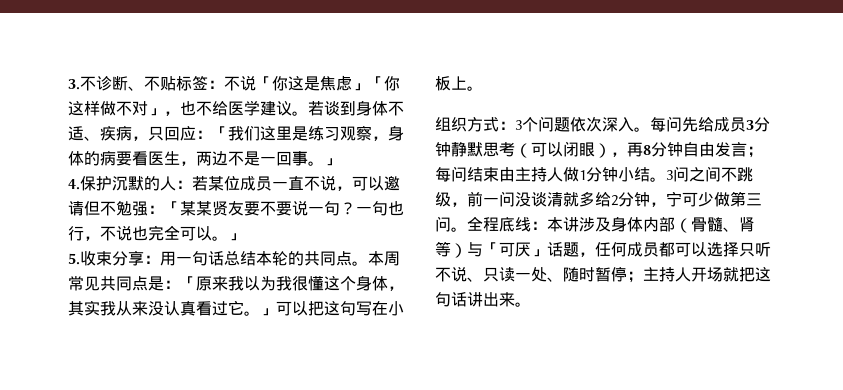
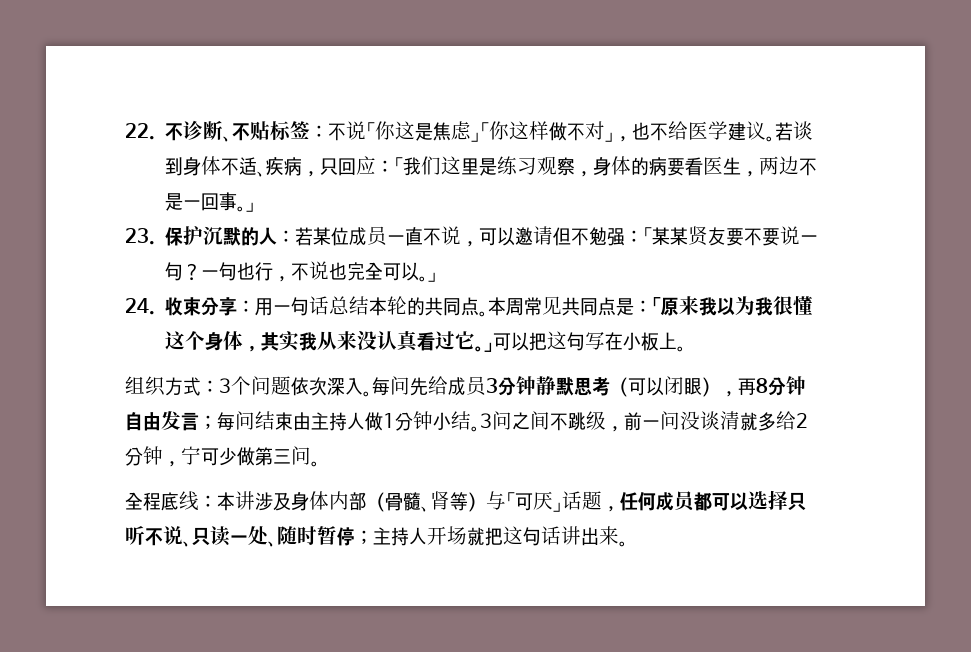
- 3.不诊断、不贴标签：不说「你这是焦虑」「你这样做不对」，也不给医学建议。
+ 22.不诊断、不贴标签：不说「你这是焦虑」「你这样做不对」，也不给医学建议。
- 4.保护沉默的人：若某位成员一直不说，可以邀请但不勉强：「某某贤友要不要说一句？
+ 23.保护沉默的人：若某位成员一直不说，可以邀请但不勉强：「某某贤友要不要说一句？
- 5.收束分享：用一句话总结本轮的共同点。
+ 24.收束分享：用一句话总结本轮的共同点。
- 3问之间不跳级，前一问没谈清就多给2分钟，宁可少做第三问。全程底线：本讲涉及身体内部（骨髓、肾等）与「可厌」话题，任何成员都可以选择只听不说、只读一处、随时暂停；主持人开场就把这句话讲出来。
+ 3问之间不跳级，前一问没谈清就多给2分钟，宁可少做第三问。
+ 全程底线：本讲涉及身体内部（骨髓、肾等）与「可厌」话题，任何成员都可以选择只听不说、只读一处、随时暂停；主持人开场就把这句话讲出来。

